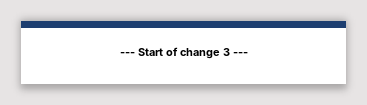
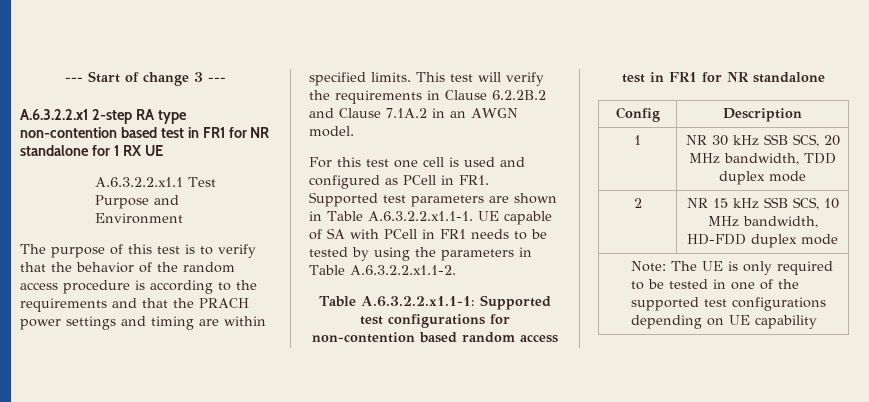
+ A.6.3.2.2.x1 2-step RA type non-contention based test in FR1 for NR standalone for 1 RX UE
+ A.6.3.2.2.x1.1 Test Purpose and Environment
+ The purpose of this test is to verify that the behavior of the random access procedure is according to the requirements and that the PRACH power settings and timing are within specified limits. This test will verify the requirements in Clause 6.2.2B.2 and Clause 7.1A.2 in an AWGN model.
+ For this test one cell is used and configured as PCell in FR1. Supported test parameters are shown in Table A.6.3.2.2.x1.1-1. UE capable of SA with PCell in FR1 needs to be tested by using the parameters in Table A.6.3.2.2.x1.1-2.
+ Table A.6.3.2.2.x1.1-1: Supported test configurations for non-contention based random access test in FR1 for NR standalone
+ Config | Description
+ 1 | NR 30 kHz SSB SCS, 20 MHz bandwidth, TDD duplex mode
+ 2 | NR 15 kHz SSB SCS, 10 MHz bandwidth, HD-FDD duplex mode
+ Note: The UE is only required to be tested in one of the supported test configurations depending on UE capability

